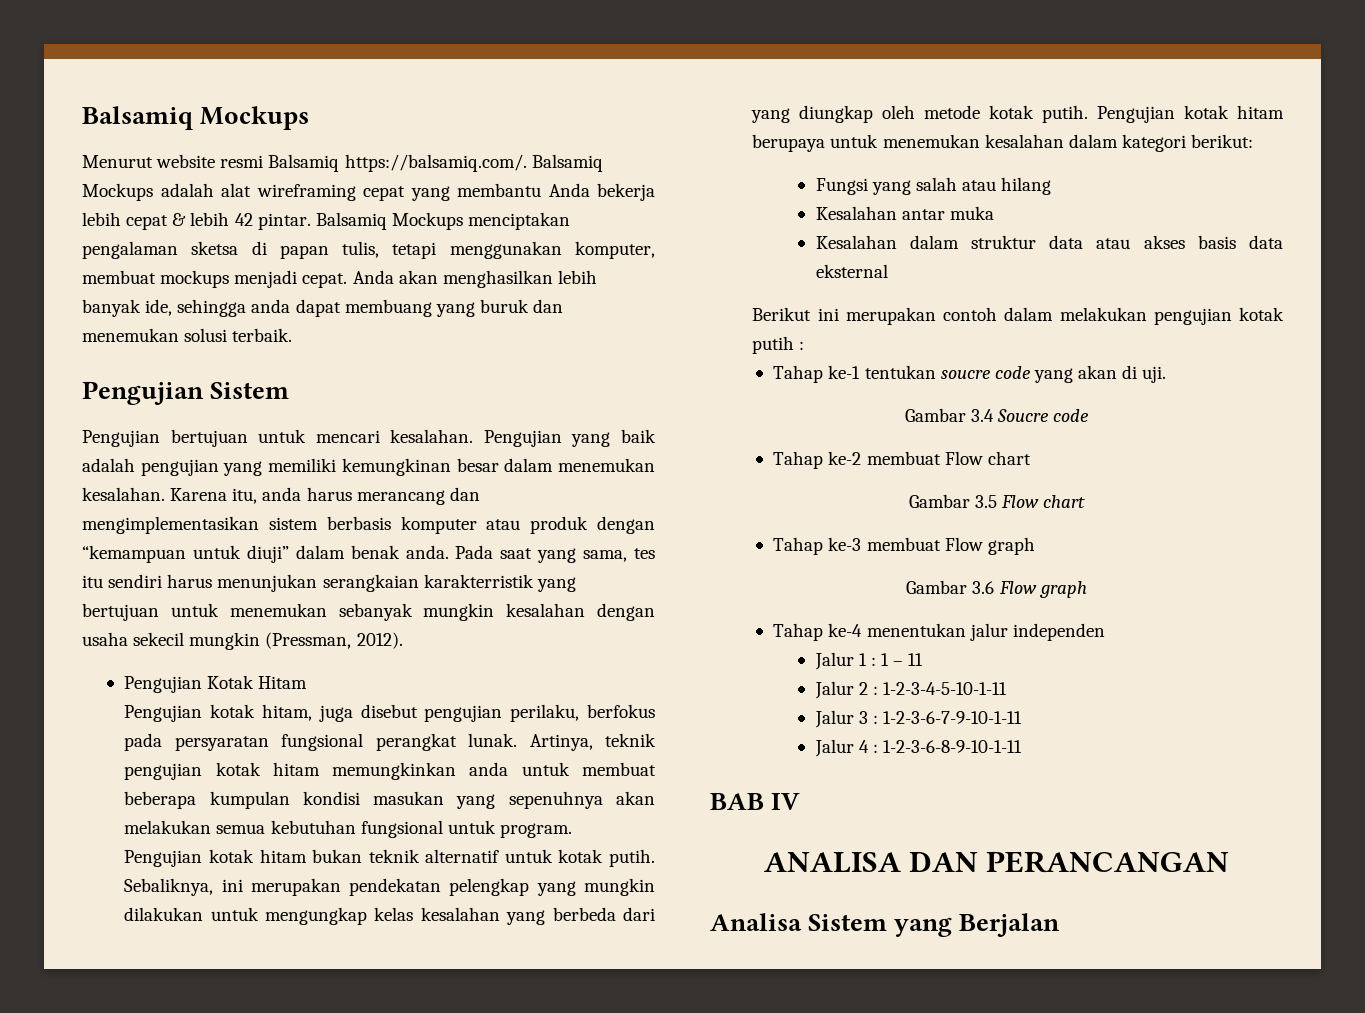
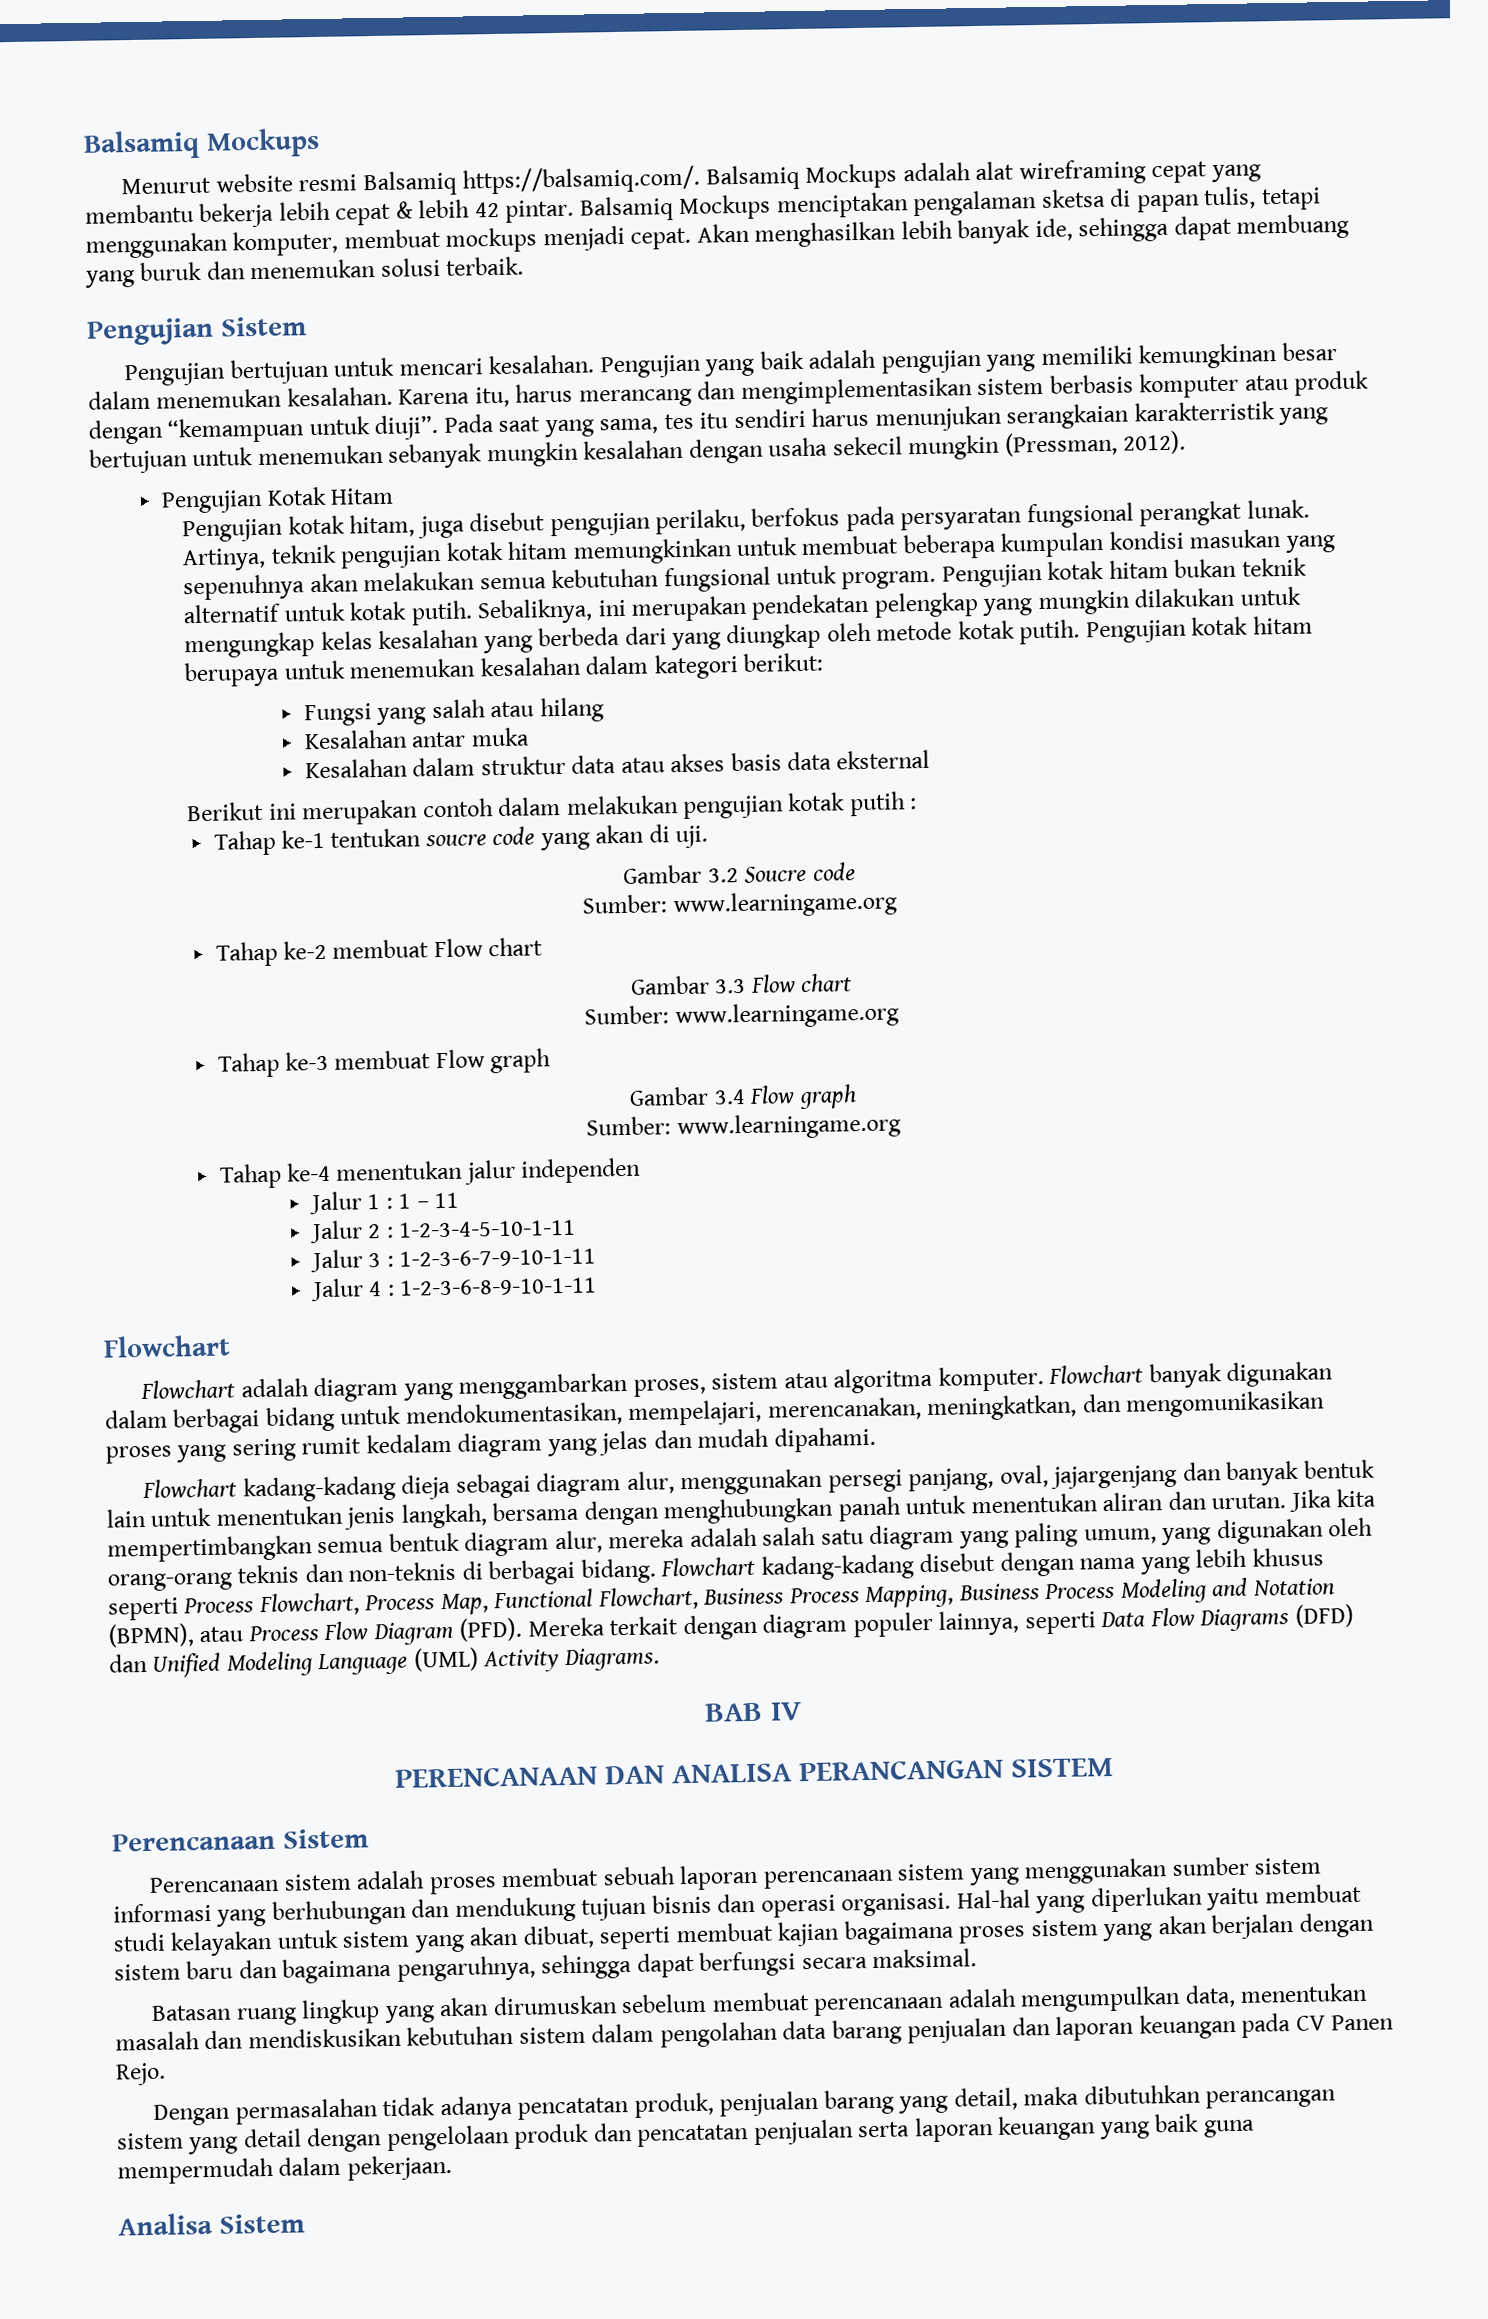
- Menurut website resmi Balsamiq https://balsamiq.com/. Balsamiq Mockups adalah alat wireframing cepat yang membantu Anda bekerja lebih cepat & lebih 42 pintar.
+ Menurut website resmi Balsamiq https://balsamiq.com/. Balsamiq Mockups adalah alat wireframing cepat yang membantu bekerja lebih cepat & lebih 42 pintar.
- Anda akan menghasilkan lebih banyak ide, sehingga anda dapat membuang yang buruk dan menemukan solusi terbaik.
+ Akan menghasilkan lebih banyak ide, sehingga dapat membuang yang buruk dan menemukan solusi terbaik.
- Karena itu, anda harus merancang dan mengimplementasikan sistem berbasis komputer atau produk dengan “kemampuan untuk diuji” dalam benak anda.
+ Karena itu, harus merancang dan mengimplementasikan sistem berbasis komputer atau produk dengan “kemampuan untuk diuji”.
- Artinya, teknik pengujian kotak hitam memungkinkan anda untuk membuat beberapa kumpulan kondisi masukan yang sepenuhnya akan melakukan semua kebutuhan fungsional untuk program.
+ Artinya, teknik pengujian kotak hitam memungkinkan untuk membuat beberapa kumpulan kondisi masukan yang sepenuhnya akan melakukan semua kebutuhan fungsional untuk program.
- Gambar 3.4 Soucre code
+ Gambar 3.2 Soucre code
+ Sumber: www.learningame.org
- Gambar 3.5 Flow chart
+ Gambar 3.3 Flow chart
+ Sumber: www.learningame.org
- Gambar 3.6 Flow graph
+ Gambar 3.4 Flow graph
+ Sumber: www.learningame.org
  Jalur 4 : 1-2-3-6-8-9-10-1-11
+ Flowchart
+ Flowchart adalah diagram yang menggambarkan proses, sistem atau algoritma komputer. Flowchart banyak digunakan dalam berbagai bidang untuk mendokumentasikan, mempelajari, merencanakan, meningkatkan, dan mengomunikasikan proses yang sering rumit kedalam diagram yang jelas dan mudah dipahami.
+ Flowchart kadang-kadang dieja sebagai diagram alur, menggunakan persegi panjang, oval, jajargenjang dan banyak bentuk lain untuk menentukan jenis langkah, bersama dengan menghubungkan panah untuk menentukan aliran dan urutan. Jika kita mempertimbangkan semua bentuk diagram alur, mereka adalah salah satu diagram yang paling umum, yang digunakan oleh orang-orang teknis dan non-teknis di berbagai bidang. Flowchart kadang-kadang disebut dengan nama yang lebih khusus seperti Process Flowchart, Process Map, Functional Flowchart, Business Process Mapping, Business Process Modeling and Notation (BPMN), atau Process Flow Diagram (PFD). Mereka terkait dengan diagram populer lainnya, seperti Data Flow Diagrams (DFD) dan Unified Modeling Language (UML) Activity Diagrams.
  BAB IV
- ANALISA DAN PERANCANGAN
+ PERENCANAAN DAN ANALISA PERANCANGAN SISTEM
+ Perencanaan Sistem
+ Perencanaan sistem adalah proses membuat sebuah laporan perencanaan sistem yang menggunakan sumber sistem informasi yang berhubungan dan mendukung tujuan bisnis dan operasi organisasi. Hal-hal yang diperlukan yaitu membuat studi kelayakan untuk sistem yang akan dibuat, seperti membuat kajian bagaimana proses sistem yang akan berjalan dengan sistem baru dan bagaimana pengaruhnya, sehingga dapat berfungsi secara maksimal.
+ Batasan ruang lingkup yang akan dirumuskan sebelum membuat perencanaan adalah mengumpulkan data, menentukan masalah dan mendiskusikan kebutuhan sistem dalam pengolahan data barang penjualan dan laporan keuangan pada CV Panen Rejo.
+ Dengan permasalahan tidak adanya pencatatan produk, penjualan barang yang detail, maka dibutuhkan perancangan sistem yang detail dengan pengelolaan produk dan pencatatan penjualan serta laporan keuangan yang baik guna mempermudah dalam pekerjaan.
- Analisa Sistem yang Berjalan
+ Analisa Sistem

